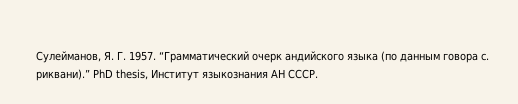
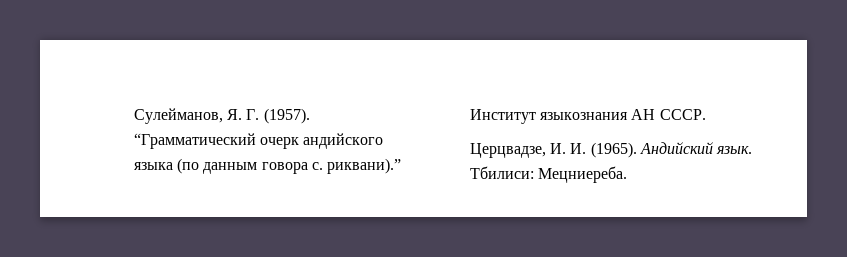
- Сулейманов, Я. Г. 1957.
+ Сулейманов, Я. Г. (1957).
- PhD thesis, Институт языкознания АН СССР.
+ Институт языкознания АН СССР.
+ Церцвадзе, И. И. (1965). Андийский язык. Тбилиси: Мецниереба.

